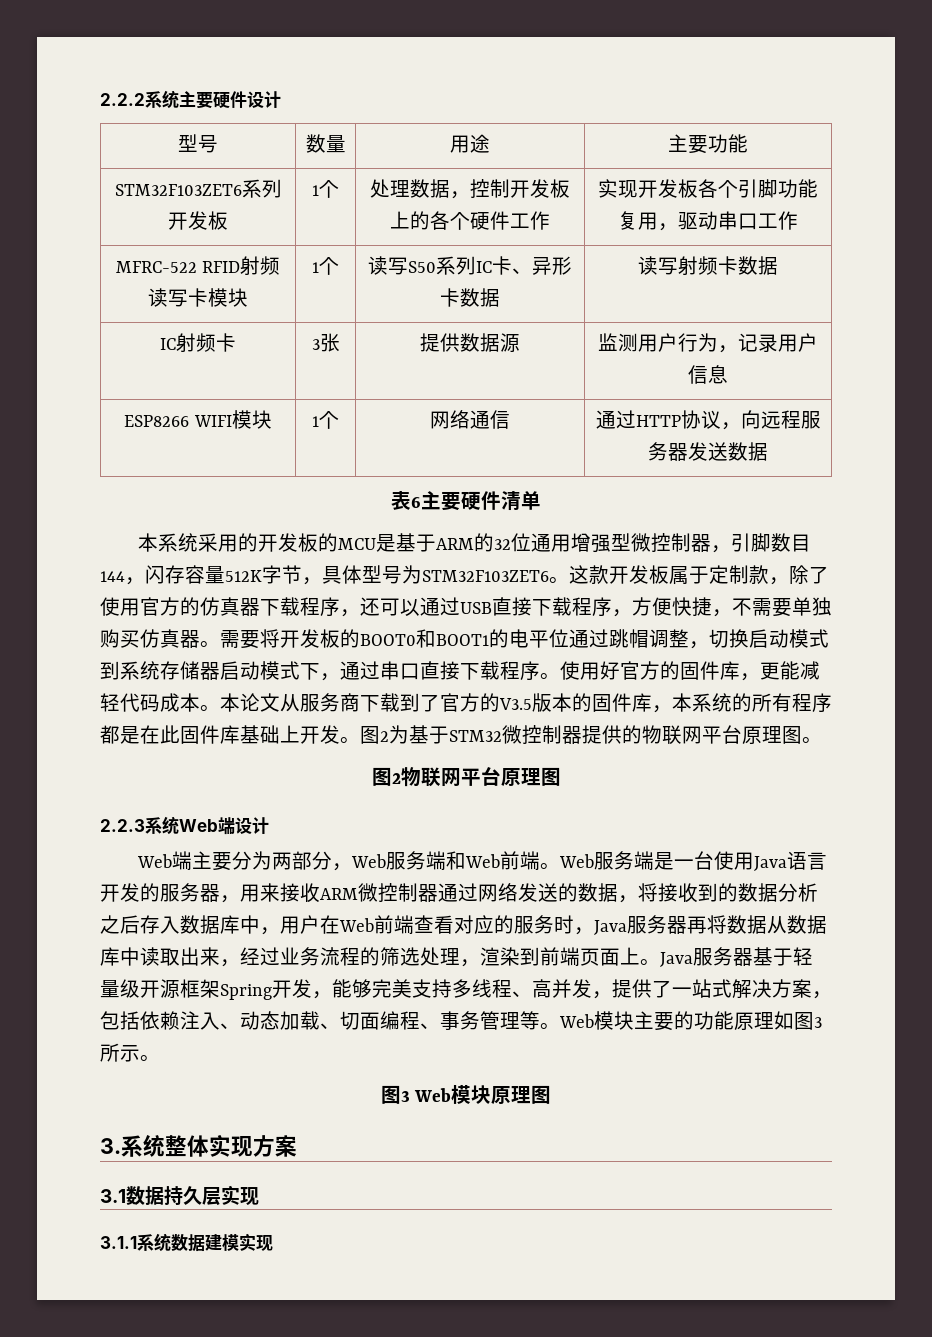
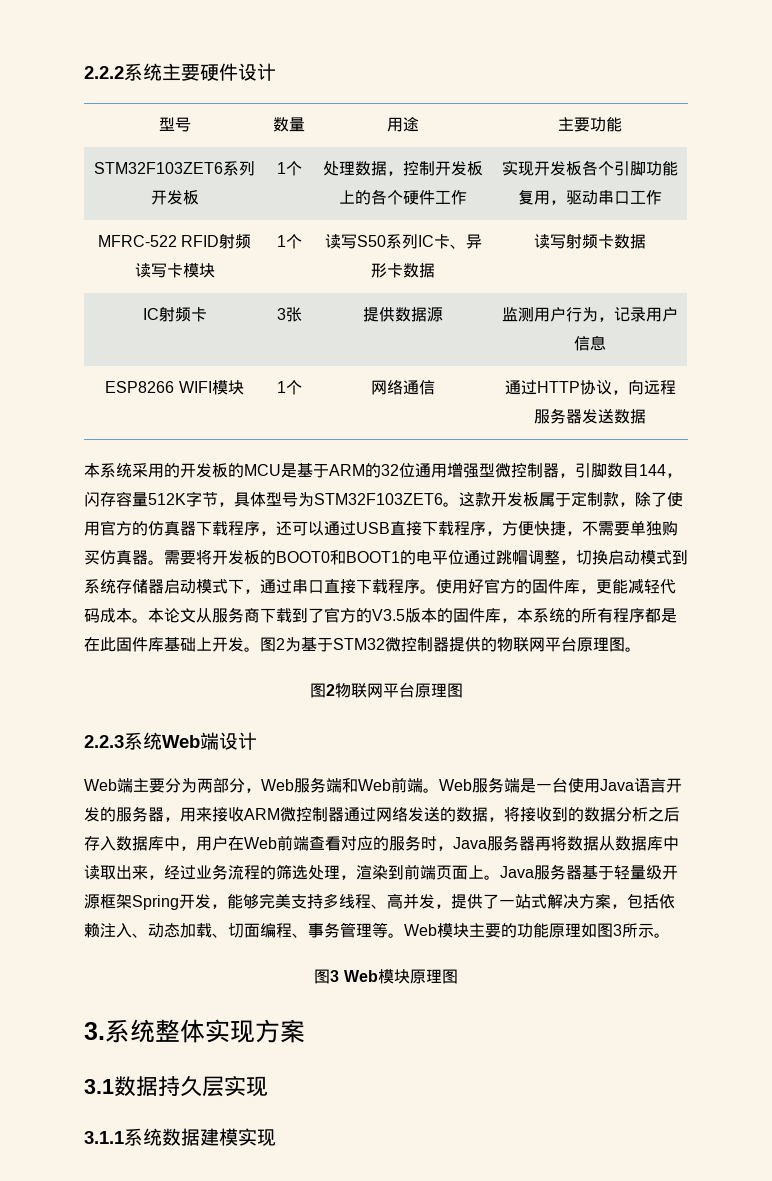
- 表6主要硬件清单

